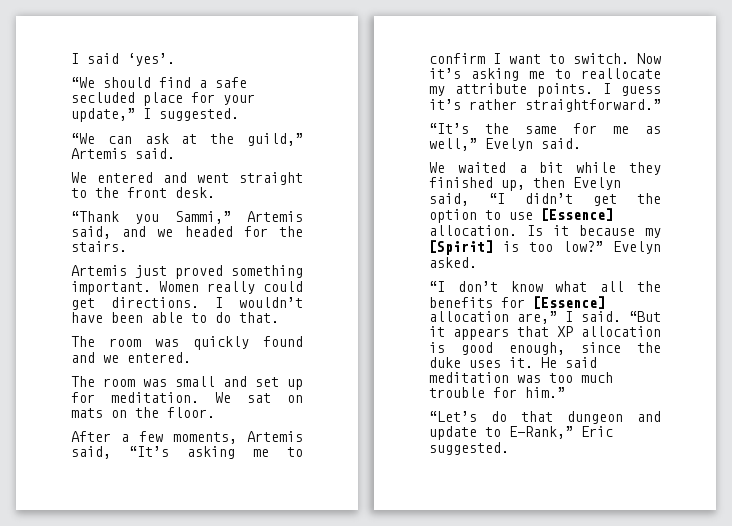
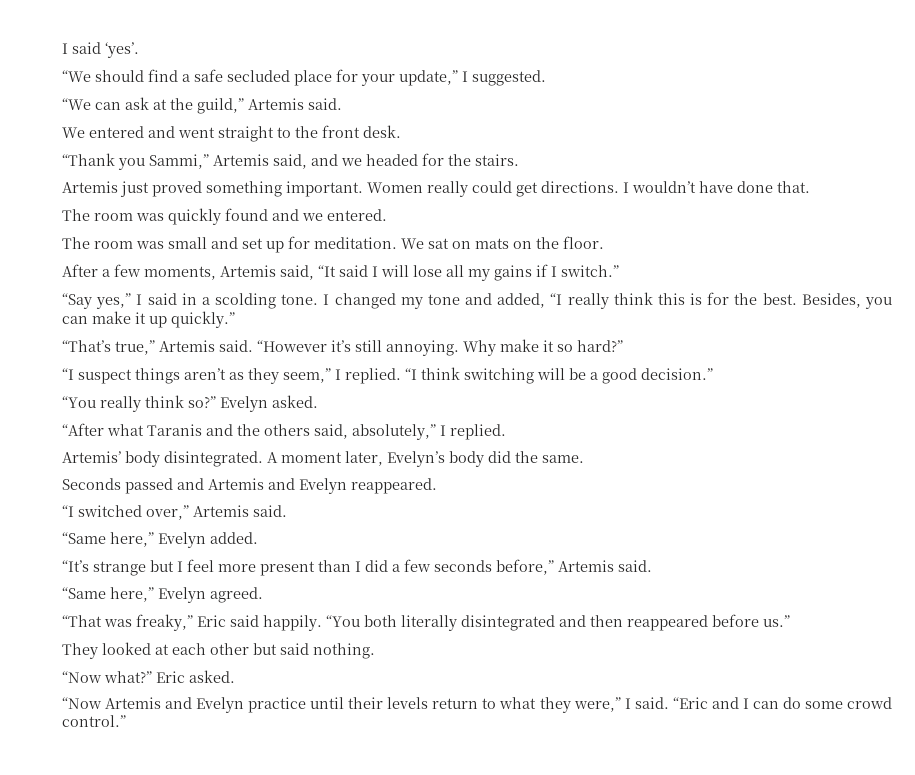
- I wouldn’t have been able to do that.
+ I wouldn’t have done that.
- After a few moments, Artemis said, “It’s asking me to confirm I want to switch. Now it’s asking me to reallocate my attribute points. I guess it’s rather straightforward.”
- “It’s the same for me as well,” Evelyn said.
- We waited a bit while they finished up, then Evelyn said, “I didn’t get the option to use [Essence] allocation. Is it because my [Spirit] is too low?” Evelyn asked.
- “I don’t know what all the benefits for [Essence] allocation are,” I said. “But it appears that XP allocation is good enough, since the duke uses it. He said meditation was too much trouble for him.”
- “Let’s do that dungeon and update to E-Rank,” Eric suggested.
+ After a few moments, Artemis said, “It said I will lose all my gains if I switch.”
+ “Say yes,” I said in a scolding tone. I changed my tone and added, “I really think this is for the best. Besides, you can make it up quickly.”
+ “That’s true,” Artemis said. “However it’s still annoying. Why make it so hard?”
+ “I suspect things aren’t as they seem,” I replied. “I think switching will be a good decision.”
+ “You really think so?” Evelyn asked.
+ “After what Taranis and the others said, absolutely,” I replied.
+ Artemis’ body disintegrated. A moment later, Evelyn’s body did the same.
+ Seconds passed and Artemis and Evelyn reappeared.
+ “I switched over,” Artemis said.
+ “Same here,” Evelyn added.
+ “It’s strange but I feel more present than I did a few seconds before,” Artemis said.
+ “Same here,” Evelyn agreed.
+ “That was freaky,” Eric said happily. “You both literally disintegrated and then reappeared before us.”
+ They looked at each other but said nothing.
+ “Now what?” Eric asked.
+ “Now Artemis and Evelyn practice until their levels return to what they were,” I said. “Eric and I can do some crowd control.”

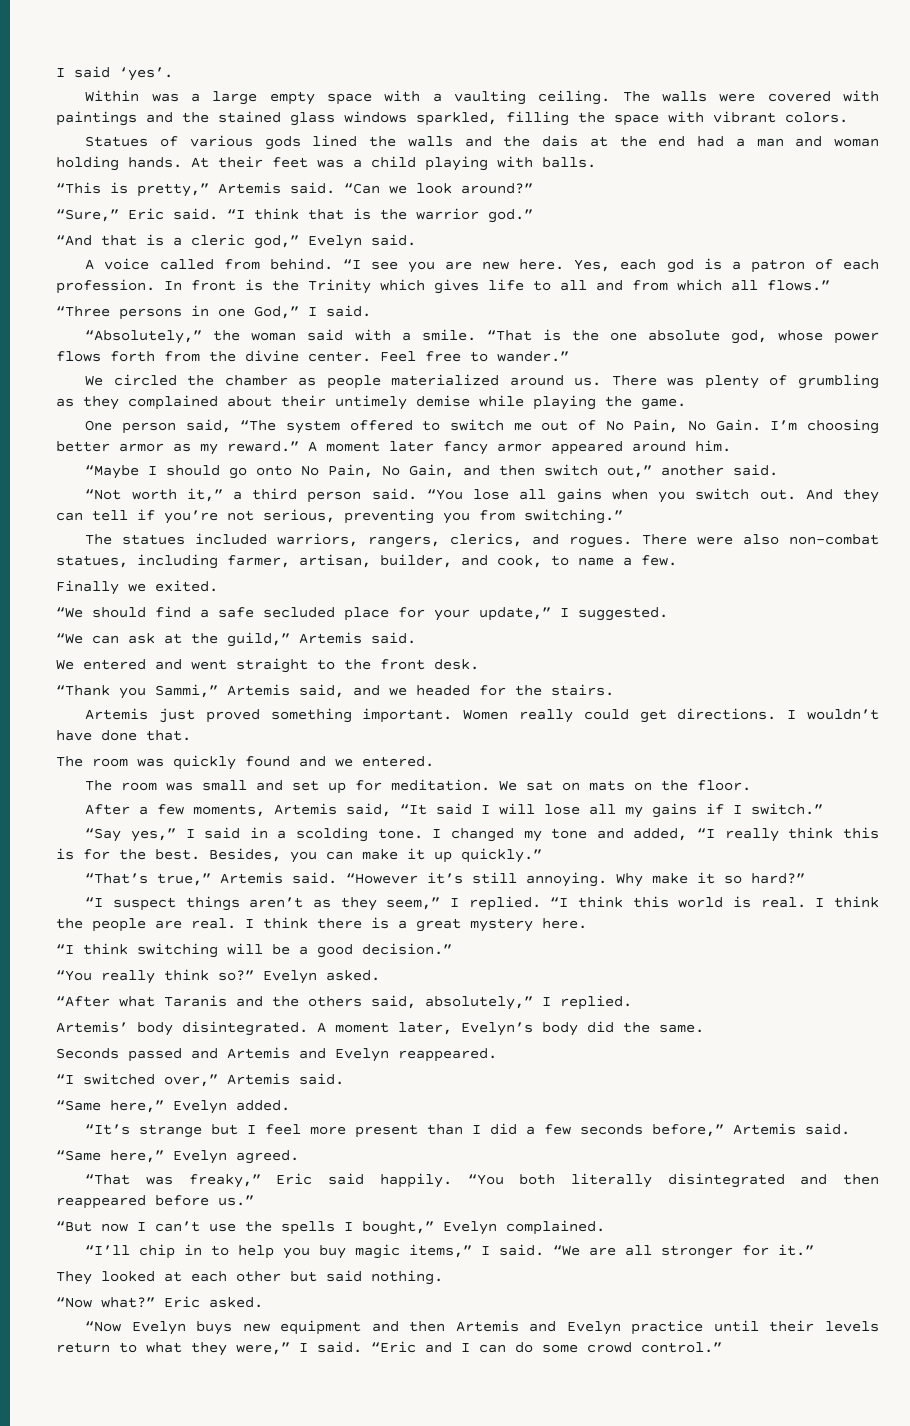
+ Within was a large empty space with a vaulting ceiling. The walls were covered with paintings and the stained glass windows sparkled, filling the space with vibrant colors.
+ Statues of various gods lined the walls and the dais at the end had a man and woman holding hands. At their feet was a child playing with balls.
+ “This is pretty,” Artemis said. “Can we look around?”
+ “Sure,” Eric said. “I think that is the warrior god.”
+ “And that is a cleric god,” Evelyn said.
+ A voice called from behind. “I see you are new here. Yes, each god is a patron of each profession. In front is the Trinity which gives life to all and from which all flows.”
+ “Three persons in one God,” I said.
+ “Absolutely,” the woman said with a smile. “That is the one absolute god, whose power flows forth from the divine center. Feel free to wander.”
+ We circled the chamber as people materialized around us. There was plenty of grumbling as they complained about their untimely demise while playing the game.
+ One person said, “The system offered to switch me out of No Pain, No Gain. I’m choosing better armor as my reward.” A moment later fancy armor appeared around him.
+ “Maybe I should go onto No Pain, No Gain, and then switch out,” another said.
+ “Not worth it,” a third person said. “You lose all gains when you switch out. And they can tell if you’re not serious, preventing you from switching.”
+ The statues included warriors, rangers, clerics, and rogues. There were also non-combat statues, including farmer, artisan, builder, and cook, to name a few.
+ Finally we exited.
+ “I think this world is real. I think the people are real. I think there is a great mystery here.
+ “But now I can’t use the spells I bought,” Evelyn complained.
+ “I’ll chip in to help you buy magic items,” I said. “We are all stronger for it.”
- “Now Artemis and Evelyn practice until their levels return to what they were,” I said.
+ “Now Evelyn buys new equipment and then Artemis and Evelyn practice until their levels return to what they were,” I said.

